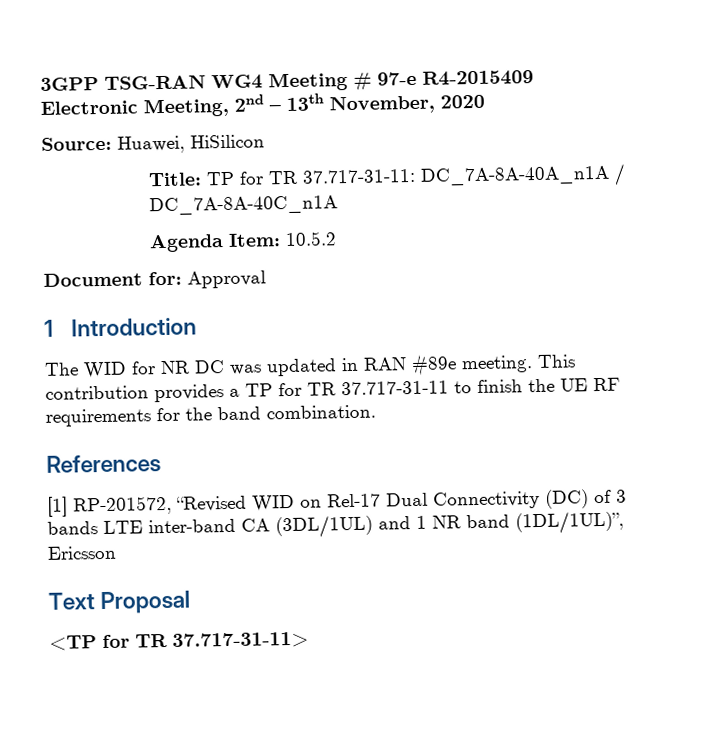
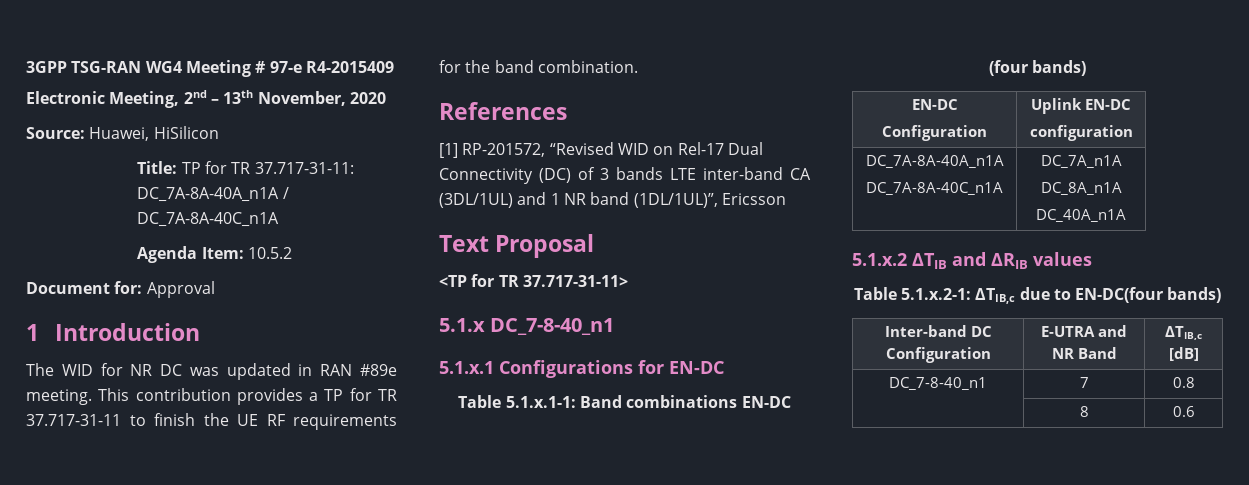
+ 5.1.x DC_7-8-40_n1
+ 5.1.x.1 Configurations for EN-DC
+ Table 5.1.x.1-1: Band combinations EN-DC (four bands)
+ EN-DC
+ Configuration | Uplink EN-DC
+ configuration
+ DC_7A-8A-40A_n1A
+ DC_7A-8A-40C_n1A | DC_7A_n1A
+ DC_8A_n1A
+ DC_40A_n1A
+ 5.1.x.2 ∆TIB and ∆RIB values
+ Table 5.1.x.2-1: ΔTIB,c due to EN-DC(four bands)
+ Inter-band DC Configuration | E-UTRA and NR Band | ΔTIB,c [dB]
+ DC_7-8-40_n1 | 7 | 0.8
+ | 8 | 0.6

